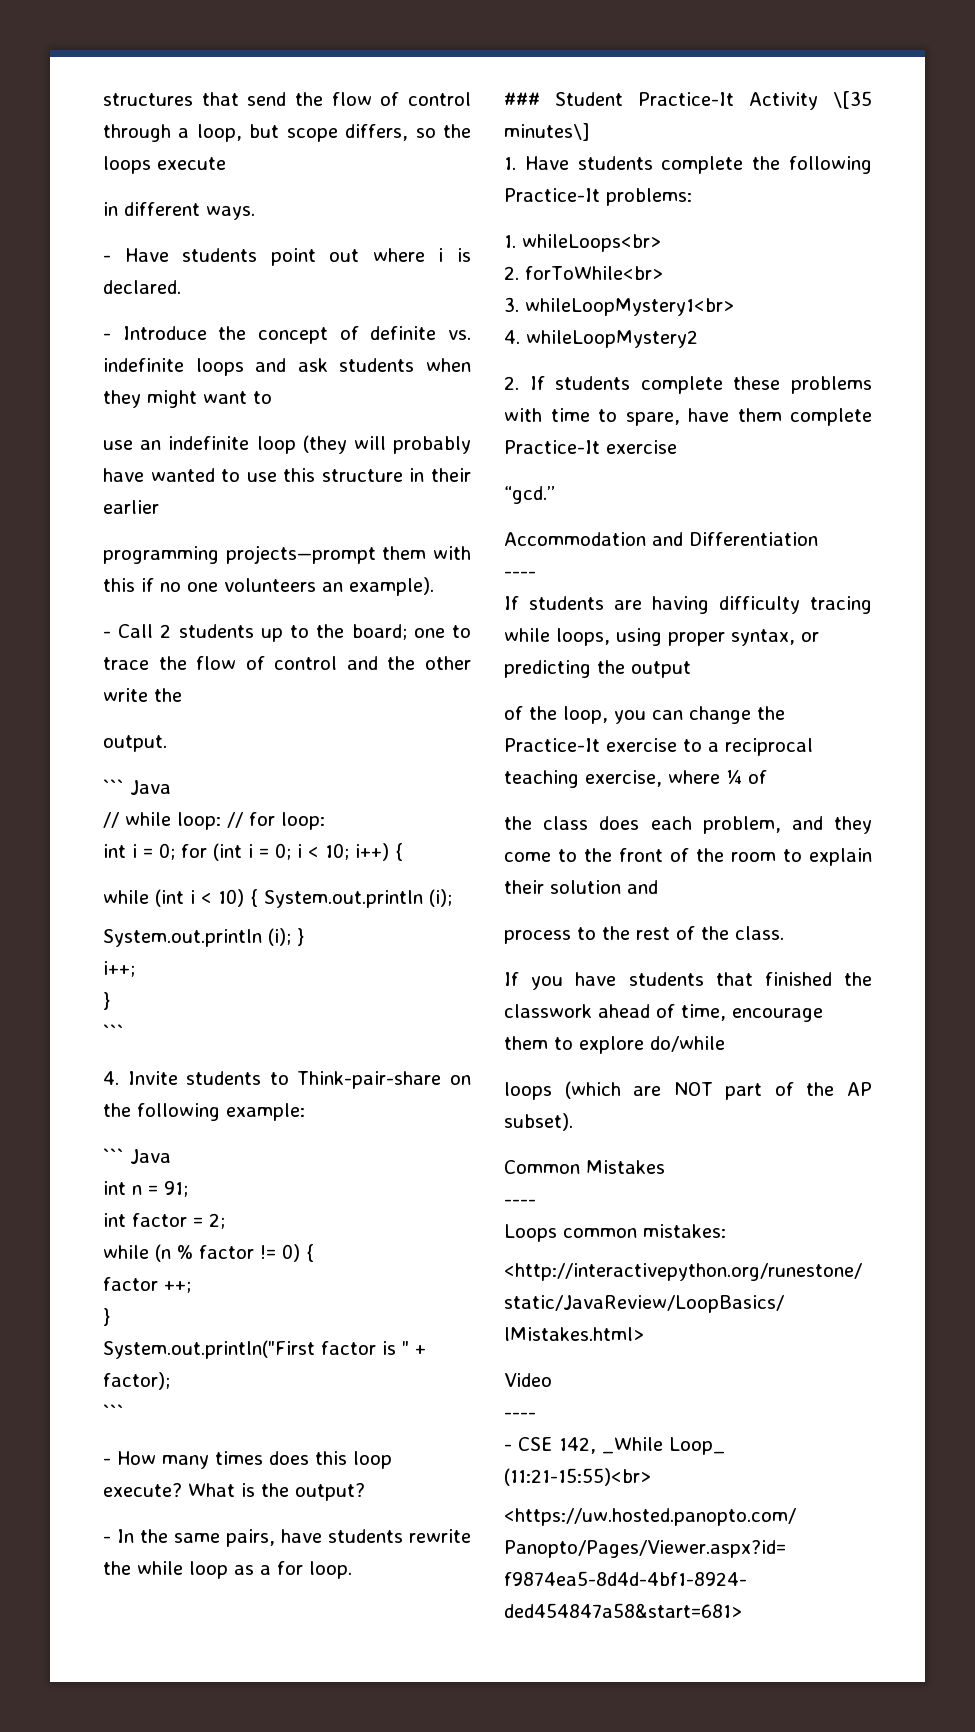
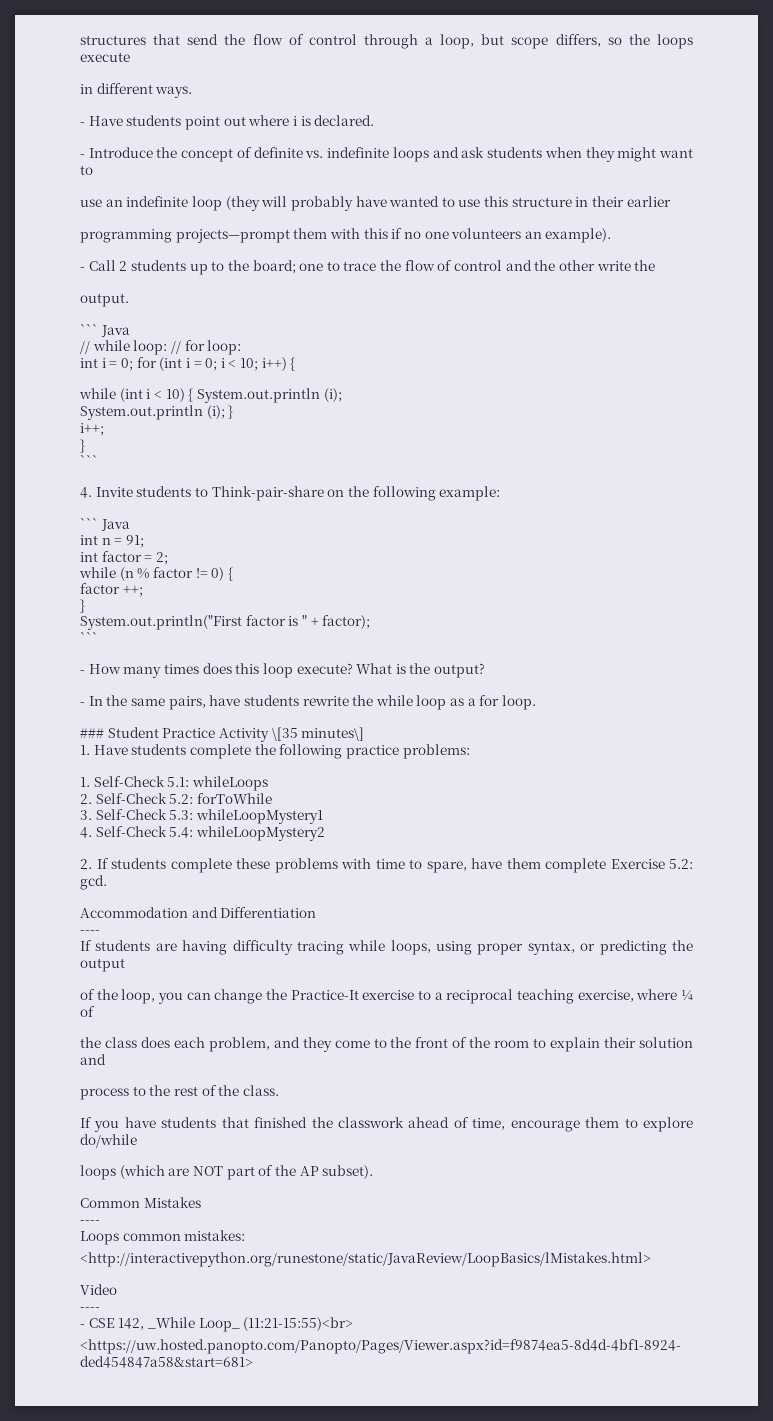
- ### Student Practice-It Activity \[35 minutes\]
+ ### Student Practice Activity \[35 minutes\]
- 1. Have students complete the following Practice-It problems:
+ 1. Have students complete the following practice problems:
- 1. whileLoops<br>
- 2. forToWhile<br>
- 3. whileLoopMystery1<br>
- 4. whileLoopMystery2
+ 1. Self-Check 5.1: whileLoops
+ 2. Self-Check 5.2: forToWhile
+ 3. Self-Check 5.3: whileLoopMystery1
+ 4. Self-Check 5.4: whileLoopMystery2
- 2. If students complete these problems with time to spare, have them complete Practice-It exercise
- “gcd.”
+ 2. If students complete these problems with time to spare, have them complete Exercise 5.2: gcd.

